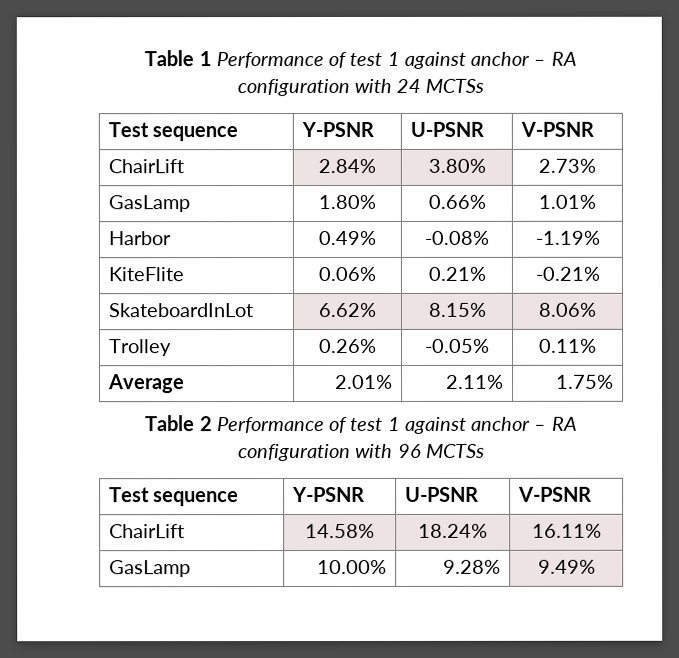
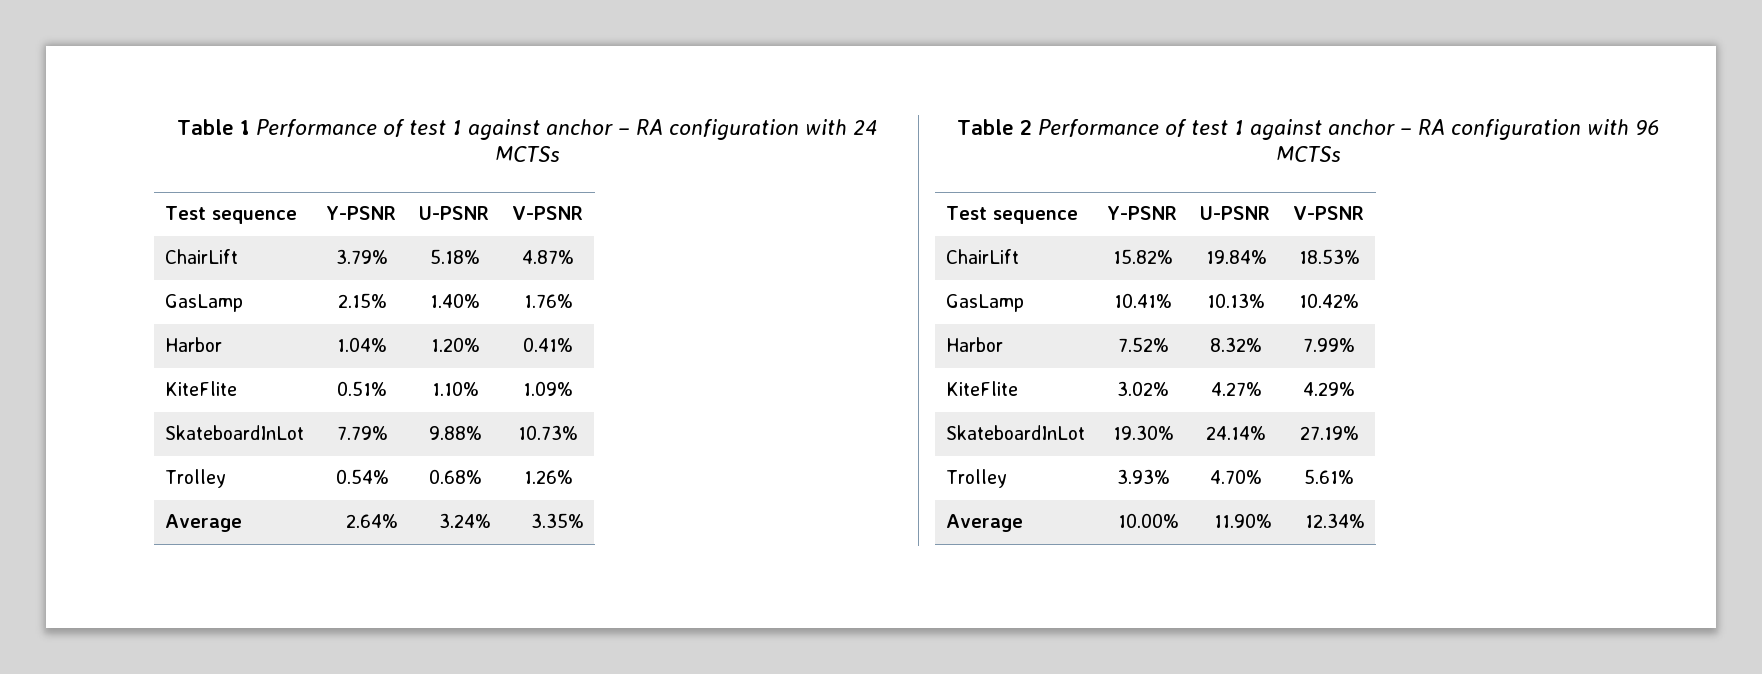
- ChairLift | 2.84% | 3.80% | 2.73%
- GasLamp | 1.80% | 0.66% | 1.01%
- Harbor | 0.49% | -0.08% | -1.19%
- KiteFlite | 0.06% | 0.21% | -0.21%
- SkateboardInLot | 6.62% | 8.15% | 8.06%
- Trolley | 0.26% | -0.05% | 0.11%
- Average | 2.01% | 2.11% | 1.75%
+ ChairLift | 3.79% | 5.18% | 4.87%
+ GasLamp | 2.15% | 1.40% | 1.76%
+ Harbor | 1.04% | 1.20% | 0.41%
+ KiteFlite | 0.51% | 1.10% | 1.09%
+ SkateboardInLot | 7.79% | 9.88% | 10.73%
+ Trolley | 0.54% | 0.68% | 1.26%
+ Average | 2.64% | 3.24% | 3.35%
- ChairLift | 14.58% | 18.24% | 16.11%
- GasLamp | 10.00% | 9.28% | 9.49%
+ ChairLift | 15.82% | 19.84% | 18.53%
+ GasLamp | 10.41% | 10.13% | 10.42%
+ Harbor | 7.52% | 8.32% | 7.99%
+ KiteFlite | 3.02% | 4.27% | 4.29%
+ SkateboardInLot | 19.30% | 24.14% | 27.19%
+ Trolley | 3.93% | 4.70% | 5.61%
+ Average | 10.00% | 11.90% | 12.34%

